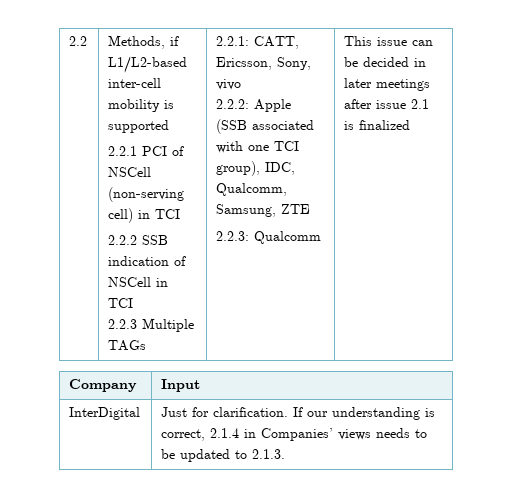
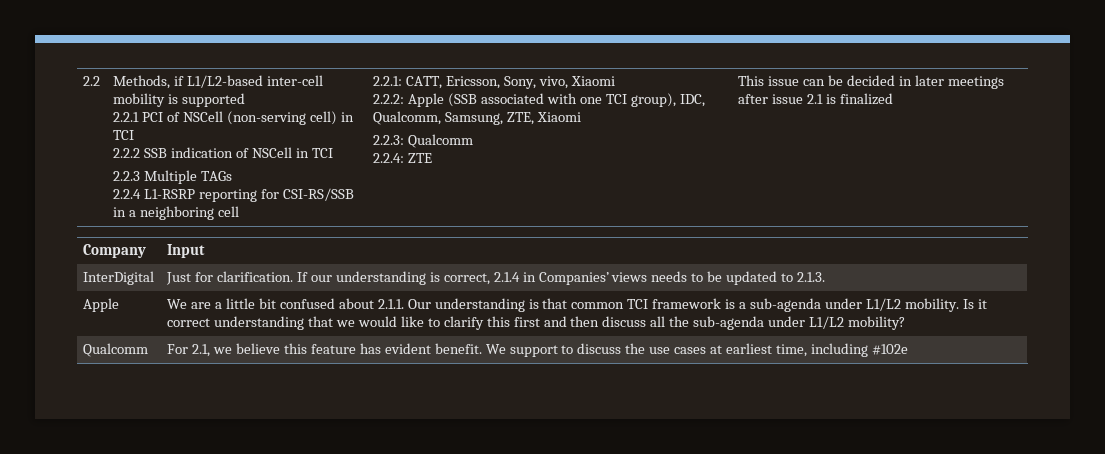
+ 2.2.4 L1-RSRP reporting for CSI-RS/SSB in a neighboring cell
- 2.2.1: CATT, Ericsson, Sony, vivo
+ 2.2.1: CATT, Ericsson, Sony, vivo, Xiaomi
- 2.2.2: Apple (SSB associated with one TCI group), IDC, Qualcomm, Samsung, ZTE
+ 2.2.2: Apple (SSB associated with one TCI group), IDC, Qualcomm, Samsung, ZTE, Xiaomi
+ 2.2.4: ZTE
+ Apple | We are a little bit confused about 2.1.1. Our understanding is that common TCI framework is a sub-agenda under L1/L2 mobility. Is it correct understanding that we would like to clarify this first and then discuss all the sub-agenda under L1/L2 mobility?
+ Qualcomm | For 2.1, we believe this feature has evident benefit. We support to discuss the use cases at earliest time, including #102e

